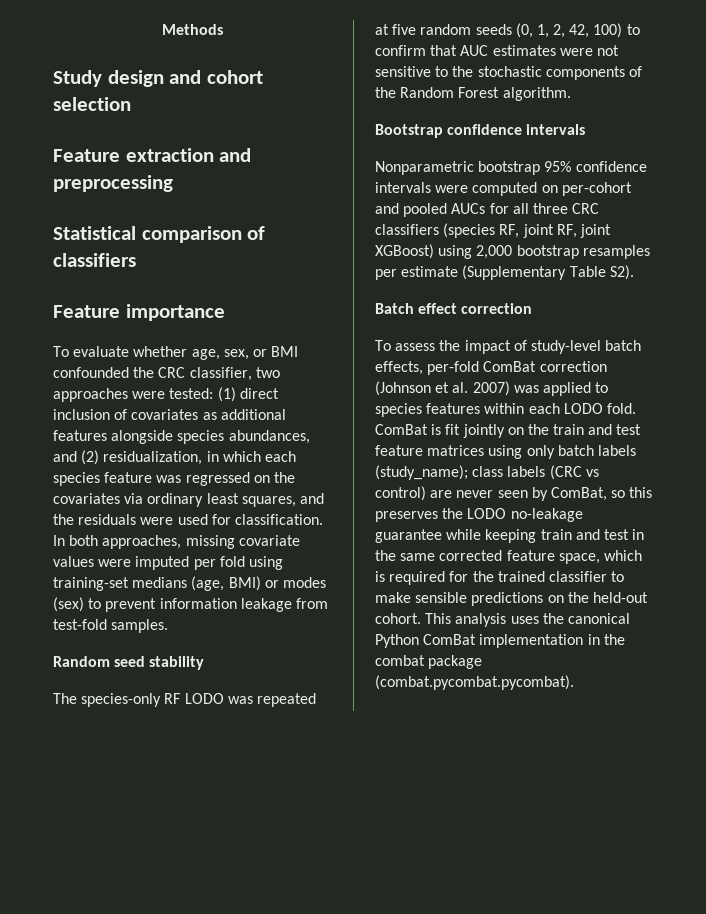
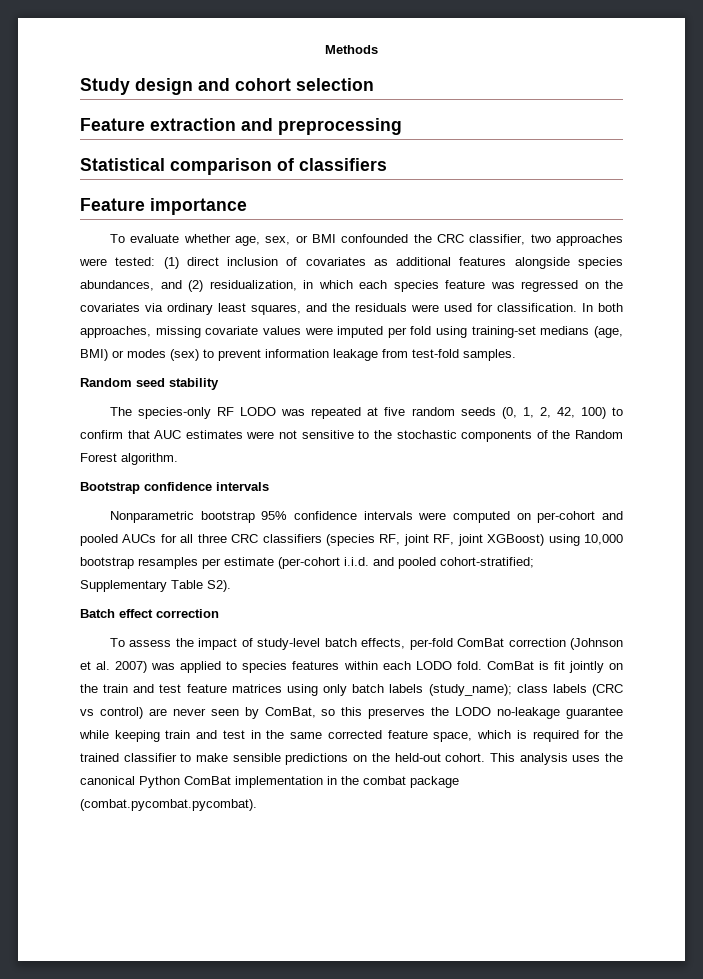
- Nonparametric bootstrap 95% confidence intervals were computed on per-cohort and pooled AUCs for all three CRC classifiers (species RF, joint RF, joint XGBoost) using 2,000 bootstrap resamples per estimate (Supplementary Table S2).
+ Nonparametric bootstrap 95% confidence intervals were computed on per-cohort and pooled AUCs for all three CRC classifiers (species RF, joint RF, joint XGBoost) using 10,000 bootstrap resamples per estimate (per-cohort i.i.d. and pooled cohort-stratified; Supplementary Table S2).

